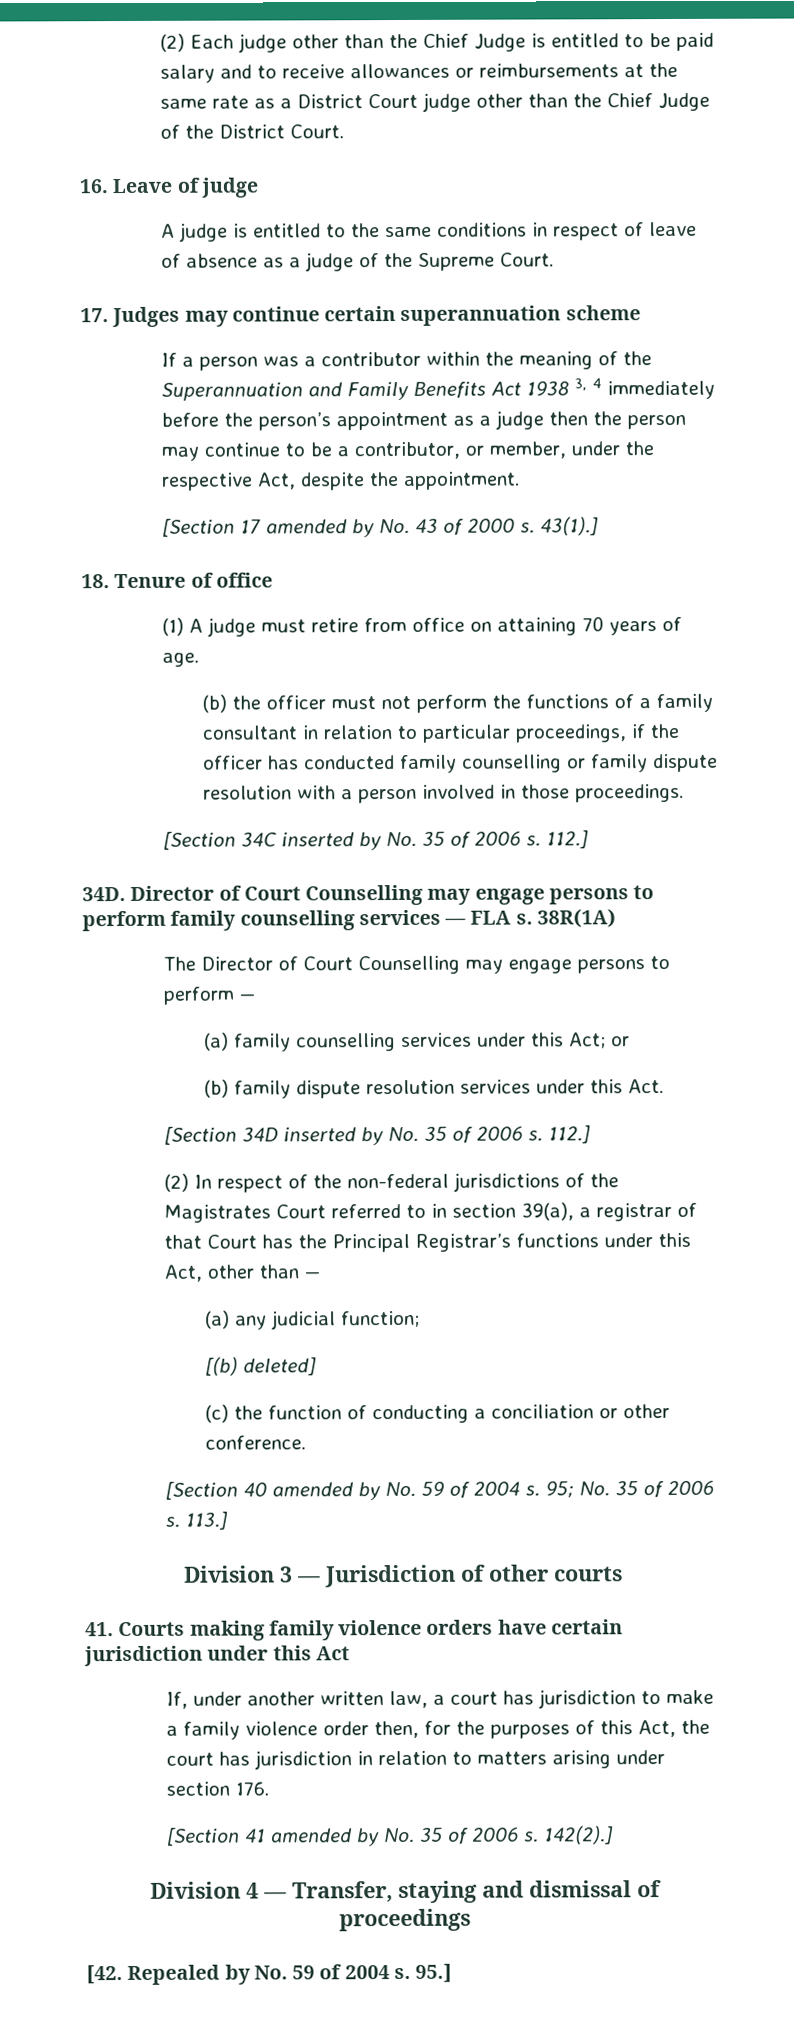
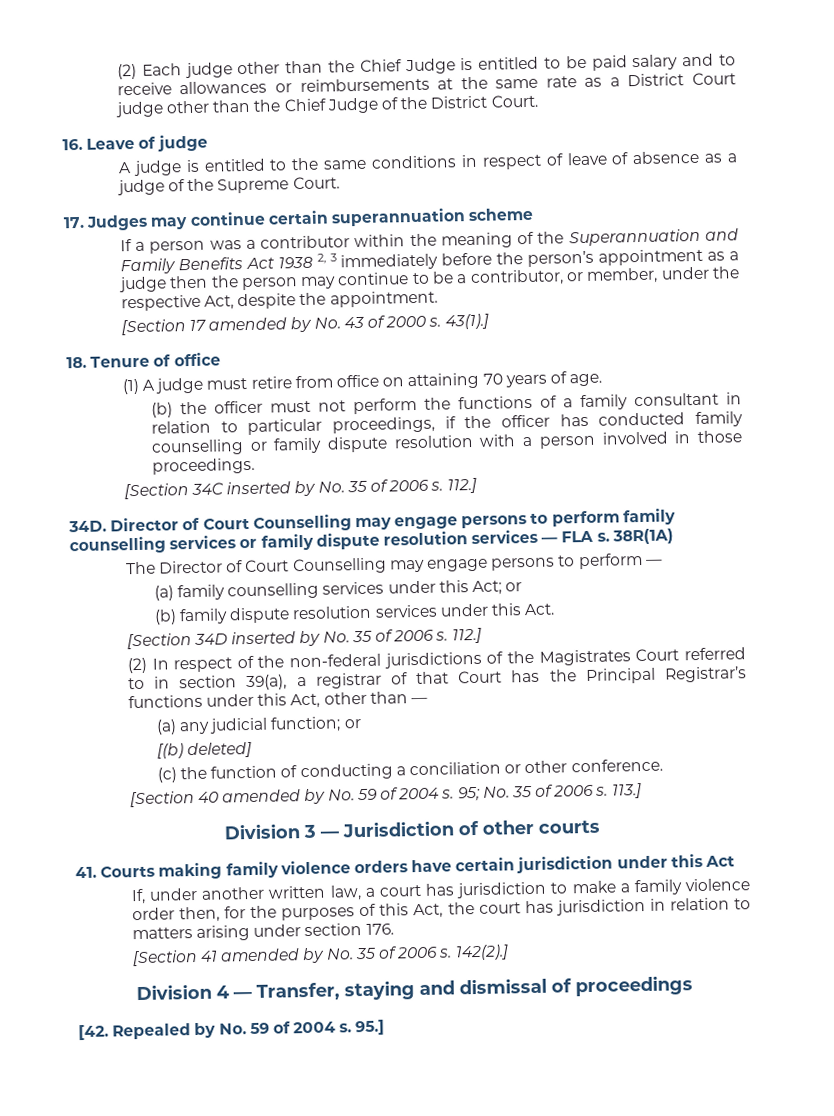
- If a person was a contributor within the meaning of the Superannuation and Family Benefits Act 1938 3, 4 immediately before the person’s appointment as a judge then the person may continue to be a contributor, or member, under the respective Act, despite the appointment.
+ If a person was a contributor within the meaning of the Superannuation and Family Benefits Act 1938 2, 3 immediately before the person’s appointment as a judge then the person may continue to be a contributor, or member, under the respective Act, despite the appointment.
- Director of Court Counselling may engage persons to perform family counselling services — FLA s.
+ Director of Court Counselling may engage persons to perform family counselling services or family dispute resolution services — FLA s.
- (a) any judicial function;
+ (a) any judicial function; or

